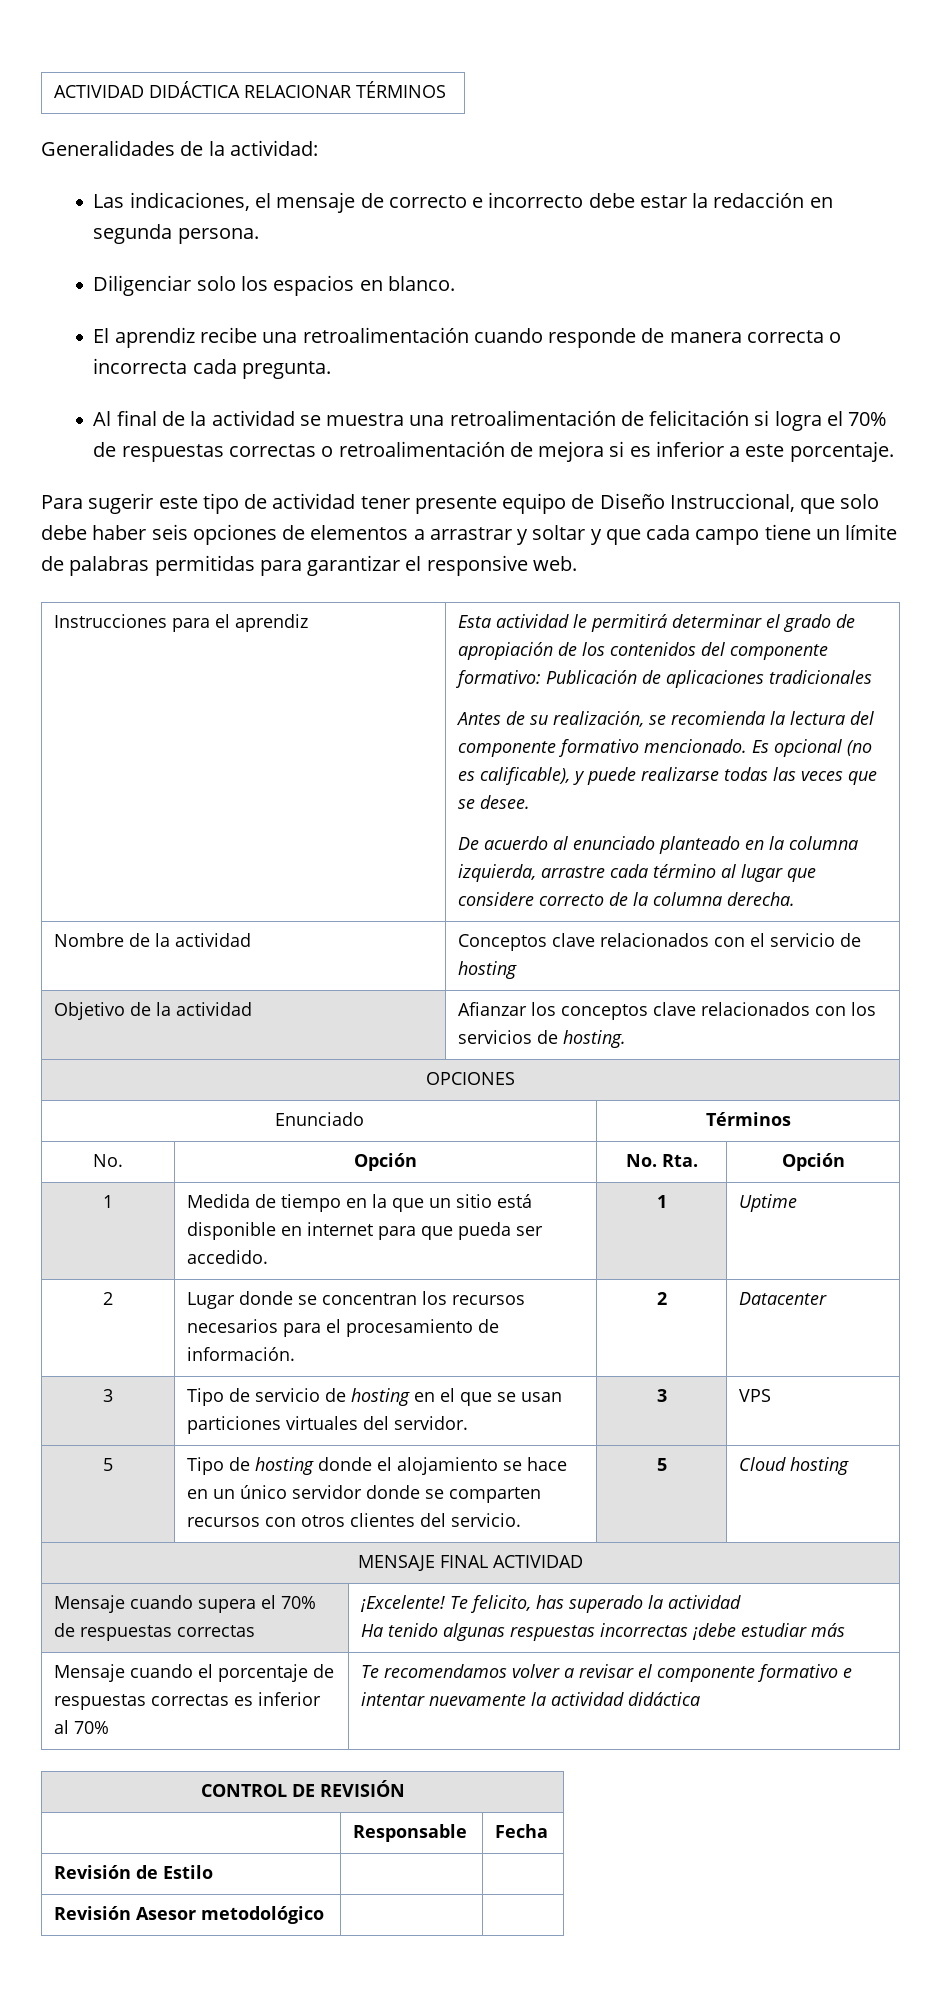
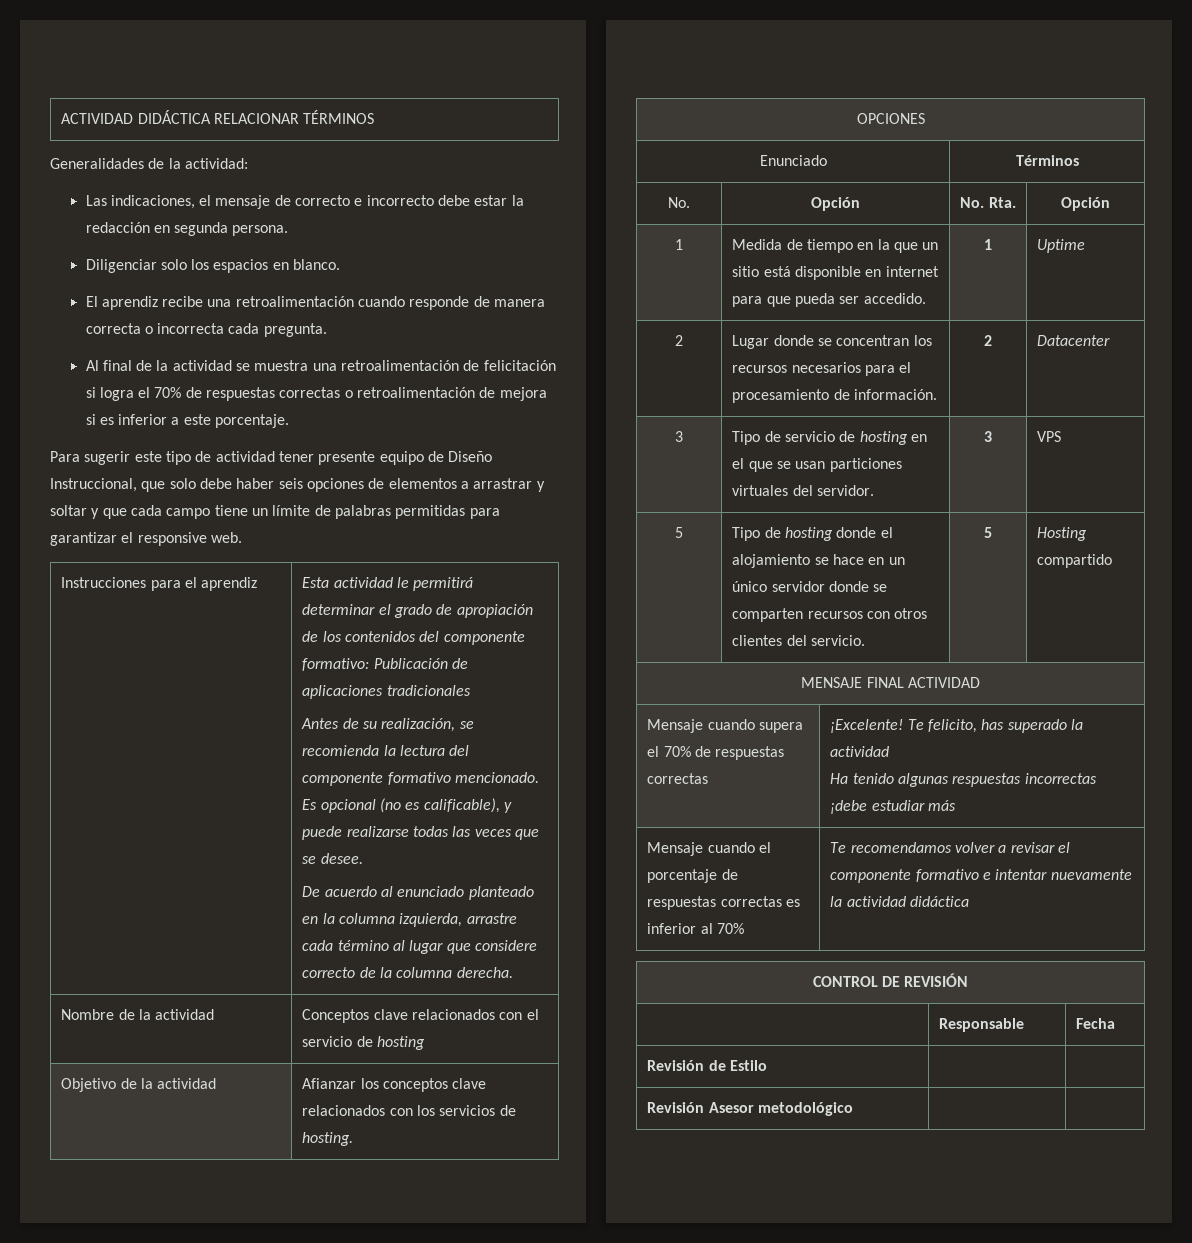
- 5 | Tipo de hosting donde el alojamiento se hace en un único servidor donde se comparten recursos con otros clientes del servicio. | 5 | Cloud hosting
+ 5 | Tipo de hosting donde el alojamiento se hace en un único servidor donde se comparten recursos con otros clientes del servicio. | 5 | Hosting compartido

